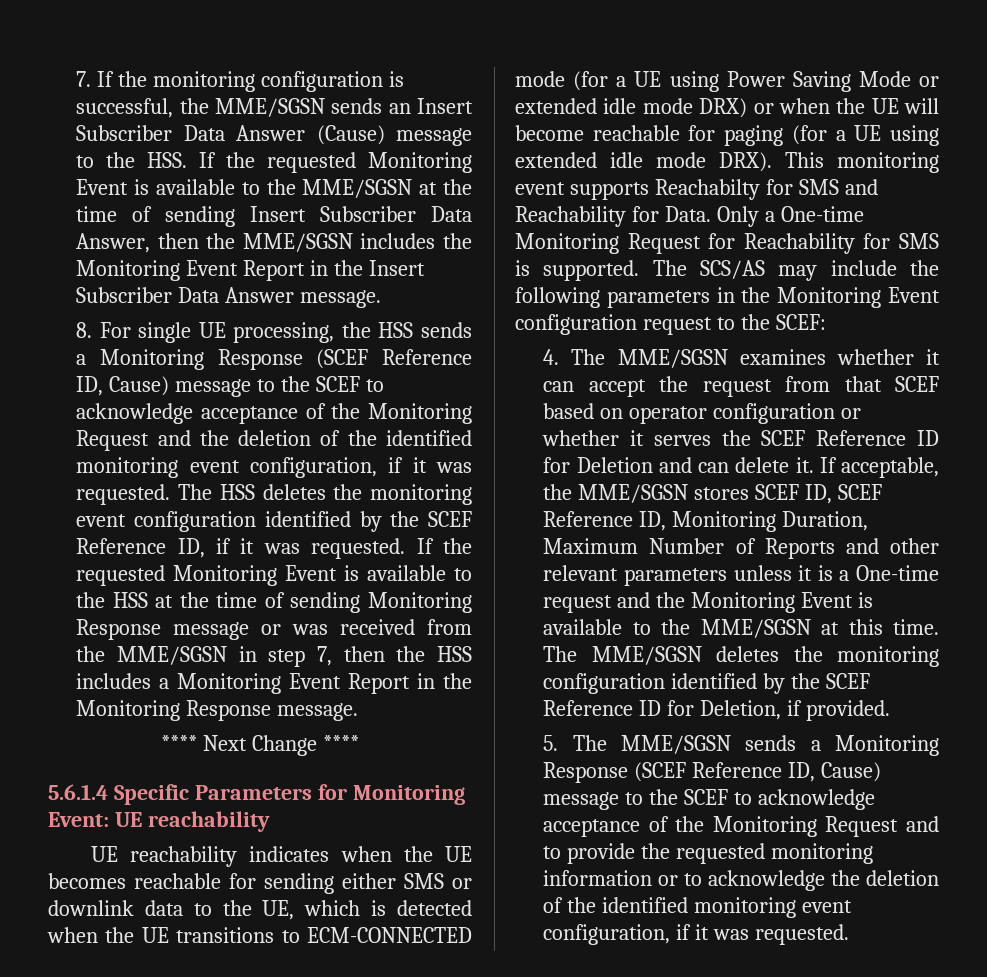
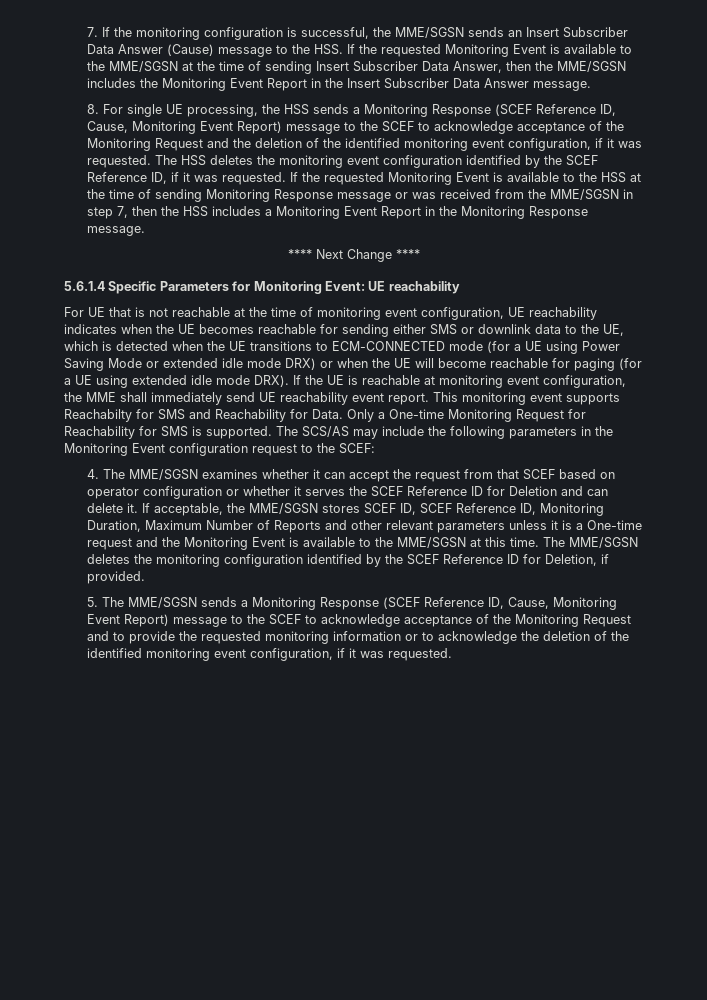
- 8. For single UE processing, the HSS sends a Monitoring Response (SCEF Reference ID, Cause) message to the SCEF to acknowledge acceptance of the Monitoring Request and the deletion of the identified monitoring event configuration, if it was requested.
+ 8. For single UE processing, the HSS sends a Monitoring Response (SCEF Reference ID, Cause, Monitoring Event Report) message to the SCEF to acknowledge acceptance of the Monitoring Request and the deletion of the identified monitoring event configuration, if it was requested.
- UE reachability indicates when the UE becomes reachable for sending either SMS or downlink data to the UE, which is detected when the UE transitions to ECM-CONNECTED mode (for a UE using Power Saving Mode or extended idle mode DRX) or when the UE will become reachable for paging (for a UE using extended idle mode DRX).
+ For UE that is not reachable at the time of monitoring event configuration, UE reachability indicates when the UE becomes reachable for sending either SMS or downlink data to the UE, which is detected when the UE transitions to ECM-CONNECTED mode (for a UE using Power Saving Mode or extended idle mode DRX) or when the UE will become reachable for paging (for a UE using extended idle mode DRX).
+ If the UE is reachable at monitoring event configuration, the MME shall immediately send UE reachability event report.
- 5. The MME/SGSN sends a Monitoring Response (SCEF Reference ID, Cause) message to the SCEF to acknowledge acceptance of the Monitoring Request and to provide the requested monitoring information or to acknowledge the deletion of the identified monitoring event configuration, if it was requested.
+ 5. The MME/SGSN sends a Monitoring Response (SCEF Reference ID, Cause, Monitoring Event Report) message to the SCEF to acknowledge acceptance of the Monitoring Request and to provide the requested monitoring information or to acknowledge the deletion of the identified monitoring event configuration, if it was requested.

